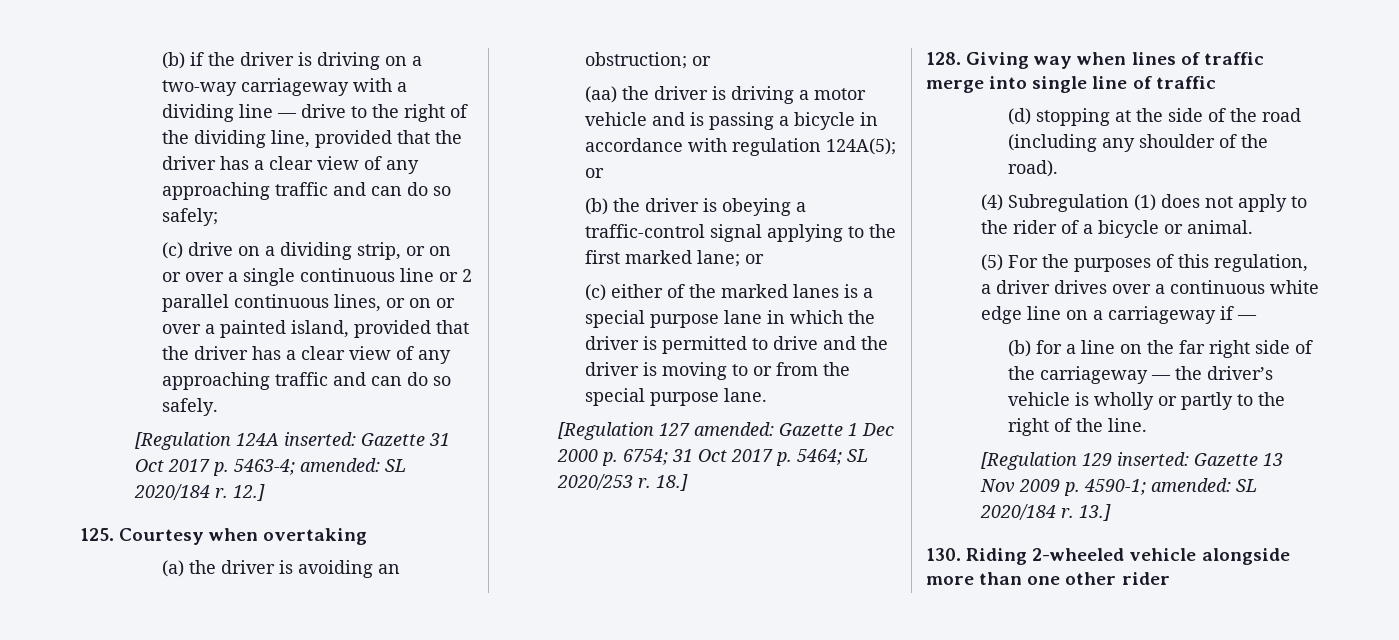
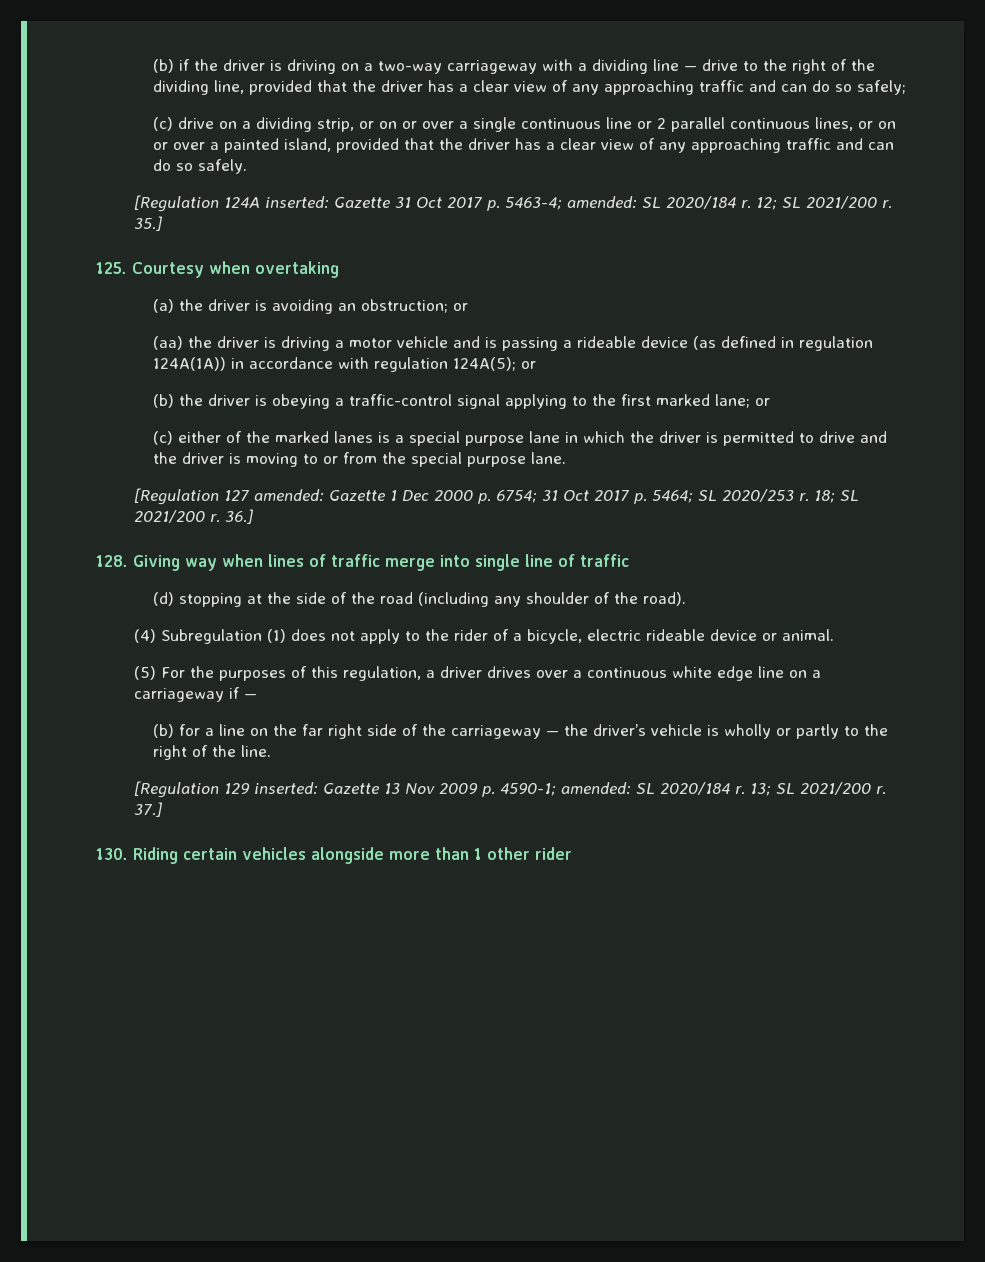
- 12.]
+ 12; SL 2021/200 r. 35.]
- (aa) the driver is driving a motor vehicle and is passing a bicycle in accordance with regulation 124A(5); or
+ (aa) the driver is driving a motor vehicle and is passing a rideable device (as defined in regulation 124A(1A)) in accordance with regulation 124A(5); or
- 18.]
+ 18; SL 2021/200 r. 36.]
- (4) Subregulation (1) does not apply to the rider of a bicycle or animal.
+ (4) Subregulation (1) does not apply to the rider of a bicycle, electric rideable device or animal.
- 13.]
+ 13; SL 2021/200 r. 37.]
- 130. Riding 2-wheeled vehicle alongside more than one other rider
+ 130. Riding certain vehicles alongside more than 1 other rider

